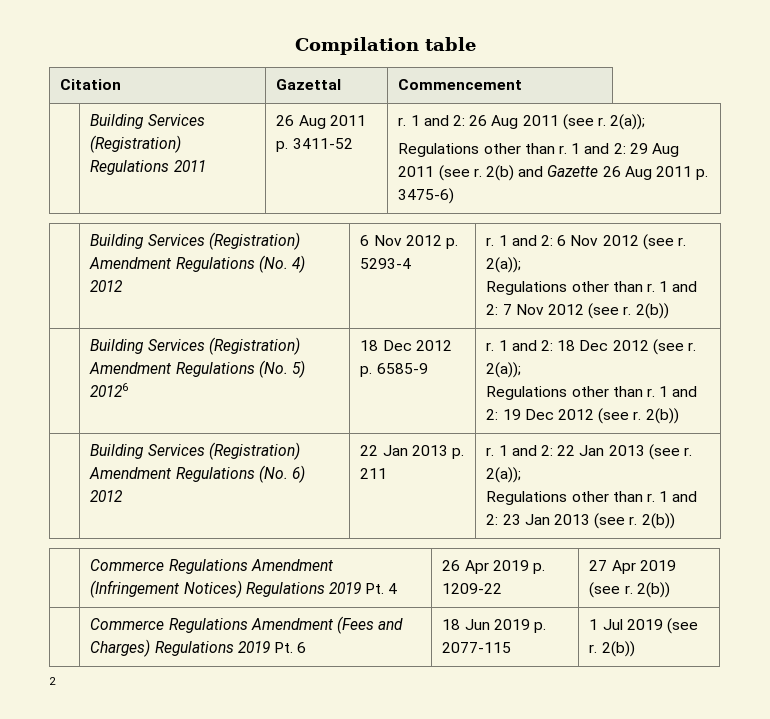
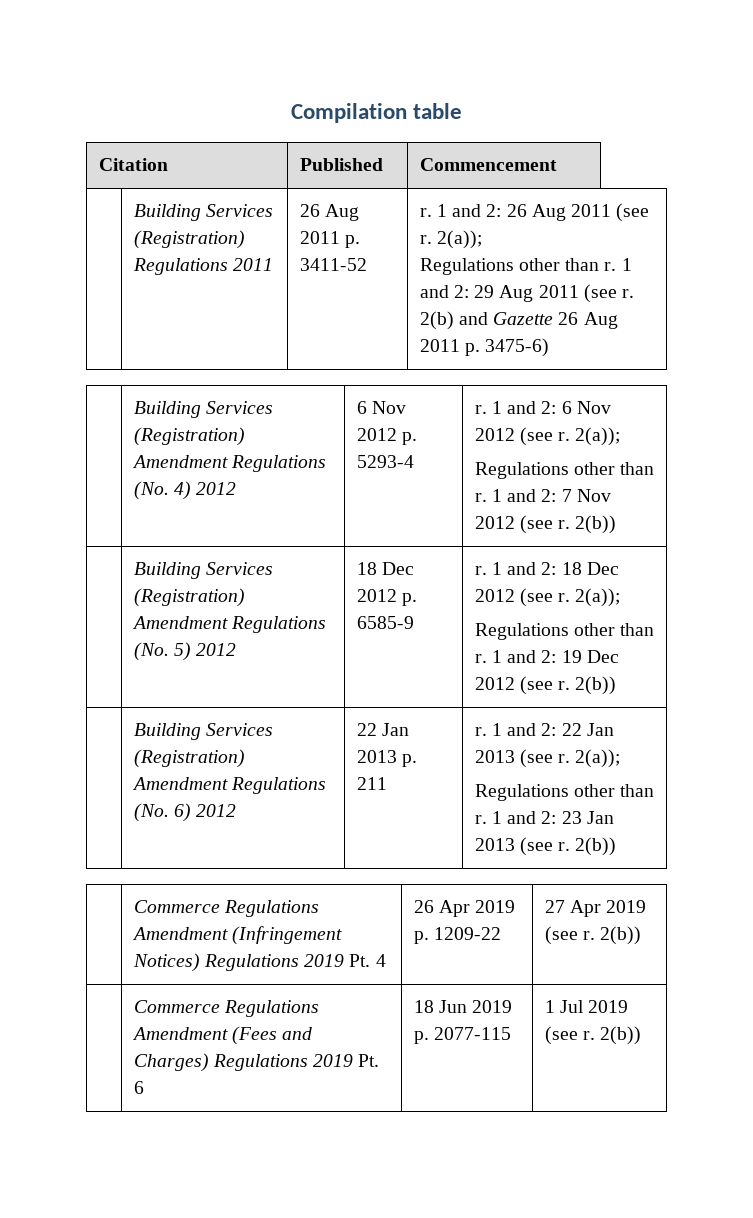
- Citation | Gazettal | Commencement
+ Citation | Published | Commencement
- | Building Services (Registration) Amendment Regulations (No. 5) 20126 | 18 Dec 2012 p. 6585-9 | r. 1 and 2: 18 Dec 2012 (see r. 2(a));
+ | Building Services (Registration) Amendment Regulations (No. 5) 2012 | 18 Dec 2012 p. 6585-9 | r. 1 and 2: 18 Dec 2012 (see r. 2(a));
- 2

